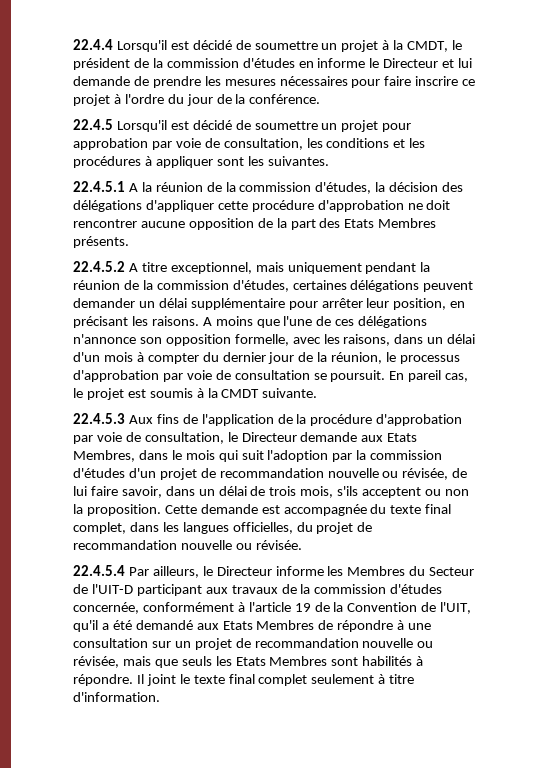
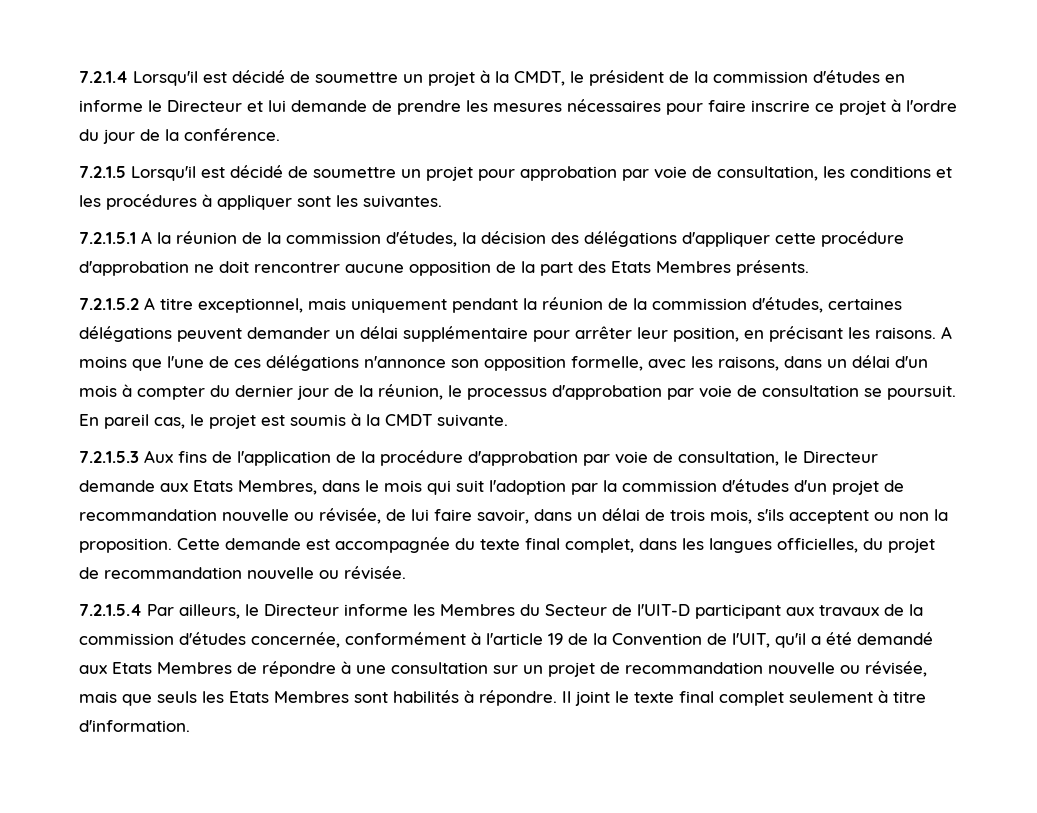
- 22.4.4 Lorsqu'il est décidé de soumettre un projet à la CMDT, le président de la commission d'études en informe le Directeur et lui demande de prendre les mesures nécessaires pour faire inscrire ce projet à l'ordre du jour de la conférence.
+ 7.2.1.4 Lorsqu'il est décidé de soumettre un projet à la CMDT, le président de la commission d'études en informe le Directeur et lui demande de prendre les mesures nécessaires pour faire inscrire ce projet à l'ordre du jour de la conférence.
- 22.4.5 Lorsqu'il est décidé de soumettre un projet pour approbation par voie de consultation, les conditions et les procédures à appliquer sont les suivantes.
+ 7.2.1.5 Lorsqu'il est décidé de soumettre un projet pour approbation par voie de consultation, les conditions et les procédures à appliquer sont les suivantes.
- 22.4.5.1 A la réunion de la commission d'études, la décision des délégations d'appliquer cette procédure d'approbation ne doit rencontrer aucune opposition de la part des Etats Membres présents.
+ 7.2.1.5.1 A la réunion de la commission d'études, la décision des délégations d'appliquer cette procédure d'approbation ne doit rencontrer aucune opposition de la part des Etats Membres présents.
- 22.4.5.2 A titre exceptionnel, mais uniquement pendant la réunion de la commission d'études, certaines délégations peuvent demander un délai supplémentaire pour arrêter leur position, en précisant les raisons.
+ 7.2.1.5.2 A titre exceptionnel, mais uniquement pendant la réunion de la commission d'études, certaines délégations peuvent demander un délai supplémentaire pour arrêter leur position, en précisant les raisons.
- 22.4.5.3 Aux fins de l'application de la procédure d'approbation par voie de consultation, le Directeur demande aux Etats Membres, dans le mois qui suit l'adoption par la commission d'études d'un projet de recommandation nouvelle ou révisée, de lui faire savoir, dans un délai de trois mois, s'ils acceptent ou non la proposition.
+ 7.2.1.5.3 Aux fins de l'application de la procédure d'approbation par voie de consultation, le Directeur demande aux Etats Membres, dans le mois qui suit l'adoption par la commission d'études d'un projet de recommandation nouvelle ou révisée, de lui faire savoir, dans un délai de trois mois, s'ils acceptent ou non la proposition.
- 22.4.5.4 Par ailleurs, le Directeur informe les Membres du Secteur de l'UIT-D participant aux travaux de la commission d'études concernée, conformément à l'article 19 de la Convention de l'UIT, qu'il a été demandé aux Etats Membres de répondre à une consultation sur un projet de recommandation nouvelle ou révisée, mais que seuls les Etats Membres sont habilités à répondre.
+ 7.2.1.5.4 Par ailleurs, le Directeur informe les Membres du Secteur de l'UIT-D participant aux travaux de la commission d'études concernée, conformément à l'article 19 de la Convention de l'UIT, qu'il a été demandé aux Etats Membres de répondre à une consultation sur un projet de recommandation nouvelle ou révisée, mais que seuls les Etats Membres sont habilités à répondre.

